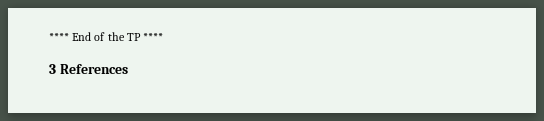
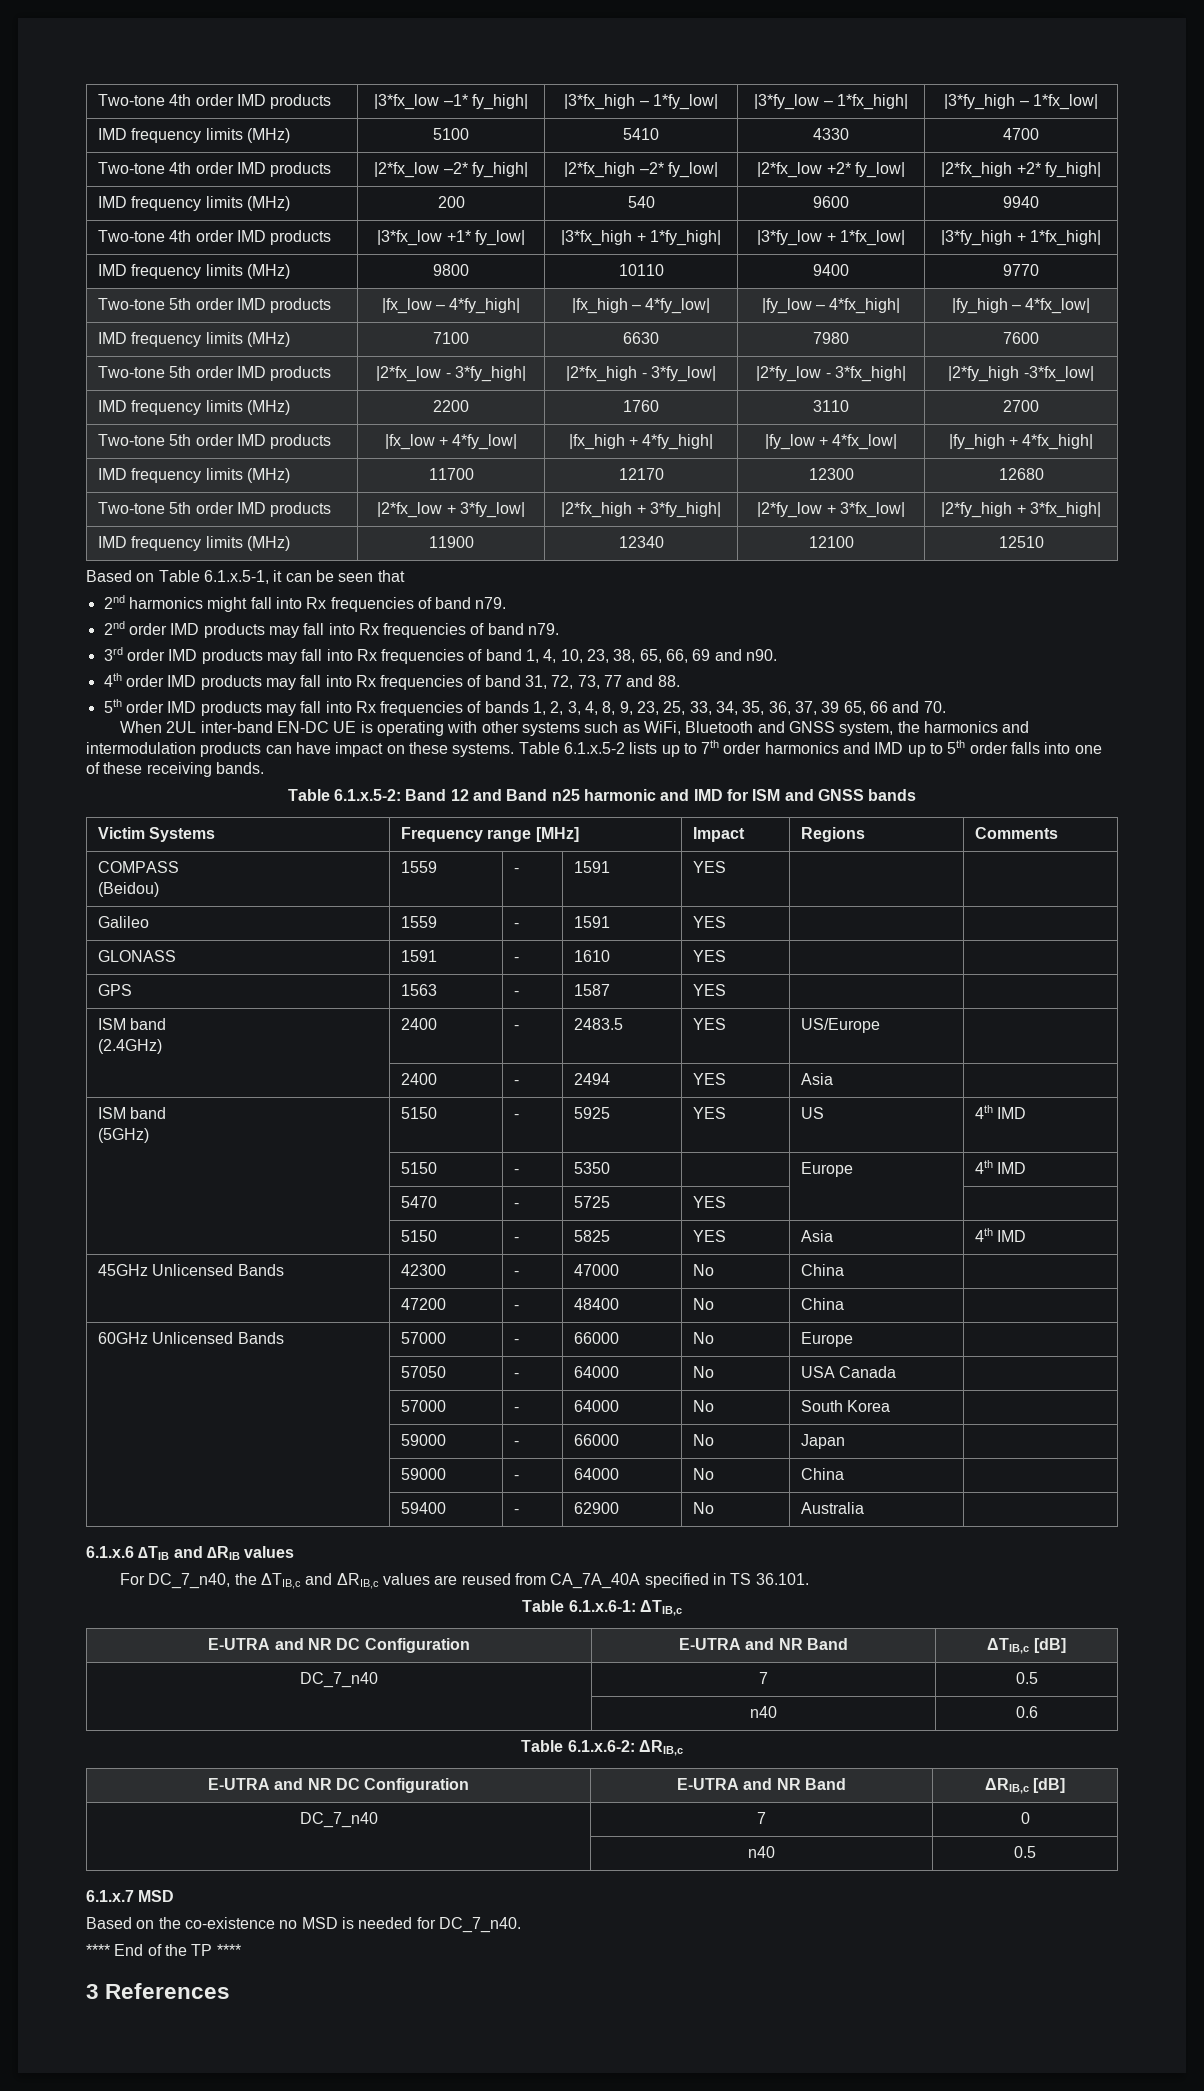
+ Two-tone 4th order IMD products | |3*fx_low –1* fy_high| | |3*fx_high – 1*fy_low| | |3*fy_low – 1*fx_high| | |3*fy_high – 1*fx_low|
+ IMD frequency limits (MHz) | 5100 | 5410 | 4330 | 4700
+ Two-tone 4th order IMD products | |2*fx_low –2* fy_high| | |2*fx_high –2* fy_low| | |2*fx_low +2* fy_low| | |2*fx_high +2* fy_high|
+ IMD frequency limits (MHz) | 200 | 540 | 9600 | 9940
+ Two-tone 4th order IMD products | |3*fx_low +1* fy_low| | |3*fx_high + 1*fy_high| | |3*fy_low + 1*fx_low| | |3*fy_high + 1*fx_high|
+ IMD frequency limits (MHz) | 9800 | 10110 | 9400 | 9770
+ Two-tone 5th order IMD products | |fx_low – 4*fy_high| | |fx_high – 4*fy_low| | |fy_low – 4*fx_high| | |fy_high – 4*fx_low|
+ IMD frequency limits (MHz) | 7100 | 6630 | 7980 | 7600
+ Two-tone 5th order IMD products | |2*fx_low - 3*fy_high| | |2*fx_high - 3*fy_low| | |2*fy_low - 3*fx_high| | |2*fy_high -3*fx_low|
+ IMD frequency limits (MHz) | 2200 | 1760 | 3110 | 2700
+ Two-tone 5th order IMD products | |fx_low + 4*fy_low| | |fx_high + 4*fy_high| | |fy_low + 4*fx_low| | |fy_high + 4*fx_high|
+ IMD frequency limits (MHz) | 11700 | 12170 | 12300 | 12680
+ Two-tone 5th order IMD products | |2*fx_low + 3*fy_low| | |2*fx_high + 3*fy_high| | |2*fy_low + 3*fx_low| | |2*fy_high + 3*fx_high|
+ IMD frequency limits (MHz) | 11900 | 12340 | 12100 | 12510
+ Based on Table 6.1.x.5-1, it can be seen that
+ 2nd harmonics might fall into Rx frequencies of band n79.
+ 2nd order IMD products may fall into Rx frequencies of band n79.
+ 3rd order IMD products may fall into Rx frequencies of band 1, 4, 10, 23, 38, 65, 66, 69 and n90.
+ 4th order IMD products may fall into Rx frequencies of band 31, 72, 73, 77 and 88.
+ 5th order IMD products may fall into Rx frequencies of bands 1, 2, 3, 4, 8, 9, 23, 25, 33, 34, 35, 36, 37, 39 65, 66 and 70.
+ When 2UL inter-band EN-DC UE is operating with other systems such as WiFi, Bluetooth and GNSS system, the harmonics and intermodulation products can have impact on these systems. Table 6.1.x.5-2 lists up to 7th order harmonics and IMD up to 5th order falls into one of these receiving bands.
+ Table 6.1.x.5-2: Band 12 and Band n25 harmonic and IMD for ISM and GNSS bands
+ Victim Systems | Frequency range [MHz] | Impact | Regions | Comments
+ COMPASS
+ (Beidou) | 1559 | - | 1591 | YES | |
+ Galileo | 1559 | - | 1591 | YES | |
+ GLONASS | 1591 | - | 1610 | YES | |
+ GPS | 1563 | - | 1587 | YES | |
+ ISM band
+ (2.4GHz) | 2400 | - | 2483.5 | YES | US/Europe |
+ | 2400 | - | 2494 | YES | Asia |
+ ISM band
+ (5GHz) | 5150 | - | 5925 | YES | US | 4th IMD
+ | 5150 | - | 5350 | | Europe | 4th IMD
+ | 5470 | - | 5725 | YES | |
+ | 5150 | - | 5825 | YES | Asia | 4th IMD
+ 45GHz Unlicensed Bands | 42300 | - | 47000 | No | China |
+ | 47200 | - | 48400 | No | China |
+ 60GHz Unlicensed Bands | 57000 | - | 66000 | No | Europe |
+ | 57050 | - | 64000 | No | USA Canada |
+ | 57000 | - | 64000 | No | South Korea |
+ | 59000 | - | 66000 | No | Japan |
+ | 59000 | - | 64000 | No | China |
+ | 59400 | - | 62900 | No | Australia |
+ 6.1.x.6 ∆TIB and ∆RIB values
+ For DC_7_n40, the ΔTIB,c and ΔRIB,c values are reused from CA_7A_40A specified in TS 36.101.
+ Table 6.1.x.6-1: ΔTIB,c
+ E-UTRA and NR DC Configuration | E-UTRA and NR Band | ΔTIB,c [dB]
+ DC_7_n40 | 7 | 0.5
+ | n40 | 0.6
+ Table 6.1.x.6-2: ΔRIB,c
+ E-UTRA and NR DC Configuration | E-UTRA and NR Band | ΔRIB,c [dB]
+ DC_7_n40 | 7 | 0
+ | n40 | 0.5
+ 6.1.x.7 MSD
+ Based on the co-existence no MSD is needed for DC_7_n40.

